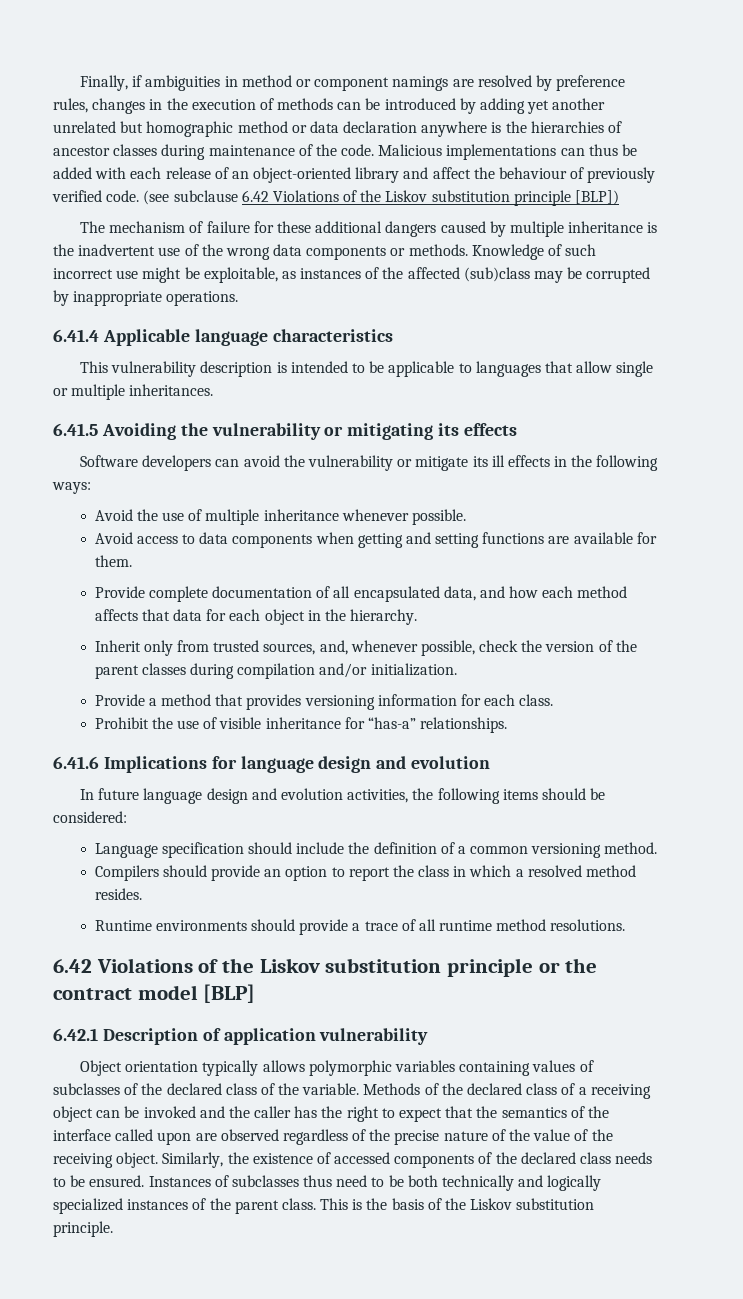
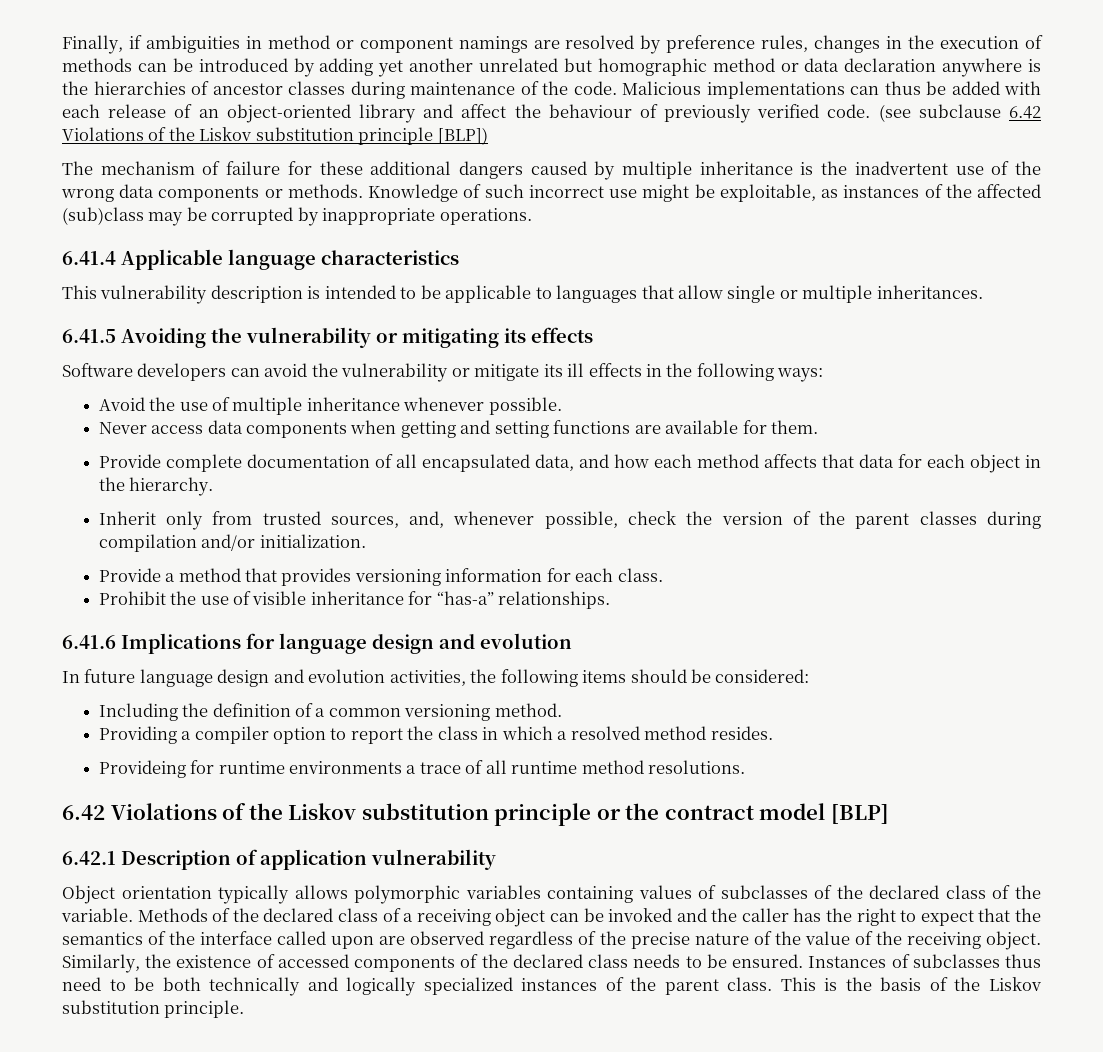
- Avoid access to data components when getting and setting functions are available for them.
+ Never access data components when getting and setting functions are available for them.
- Language specification should include the definition of a common versioning method.
+ Including the definition of a common versioning method.
- Compilers should provide an option to report the class in which a resolved method resides.
+ Providing a compiler option to report the class in which a resolved method resides.
- Runtime environments should provide a trace of all runtime method resolutions.
+ Provideing for runtime environments a trace of all runtime method resolutions.

